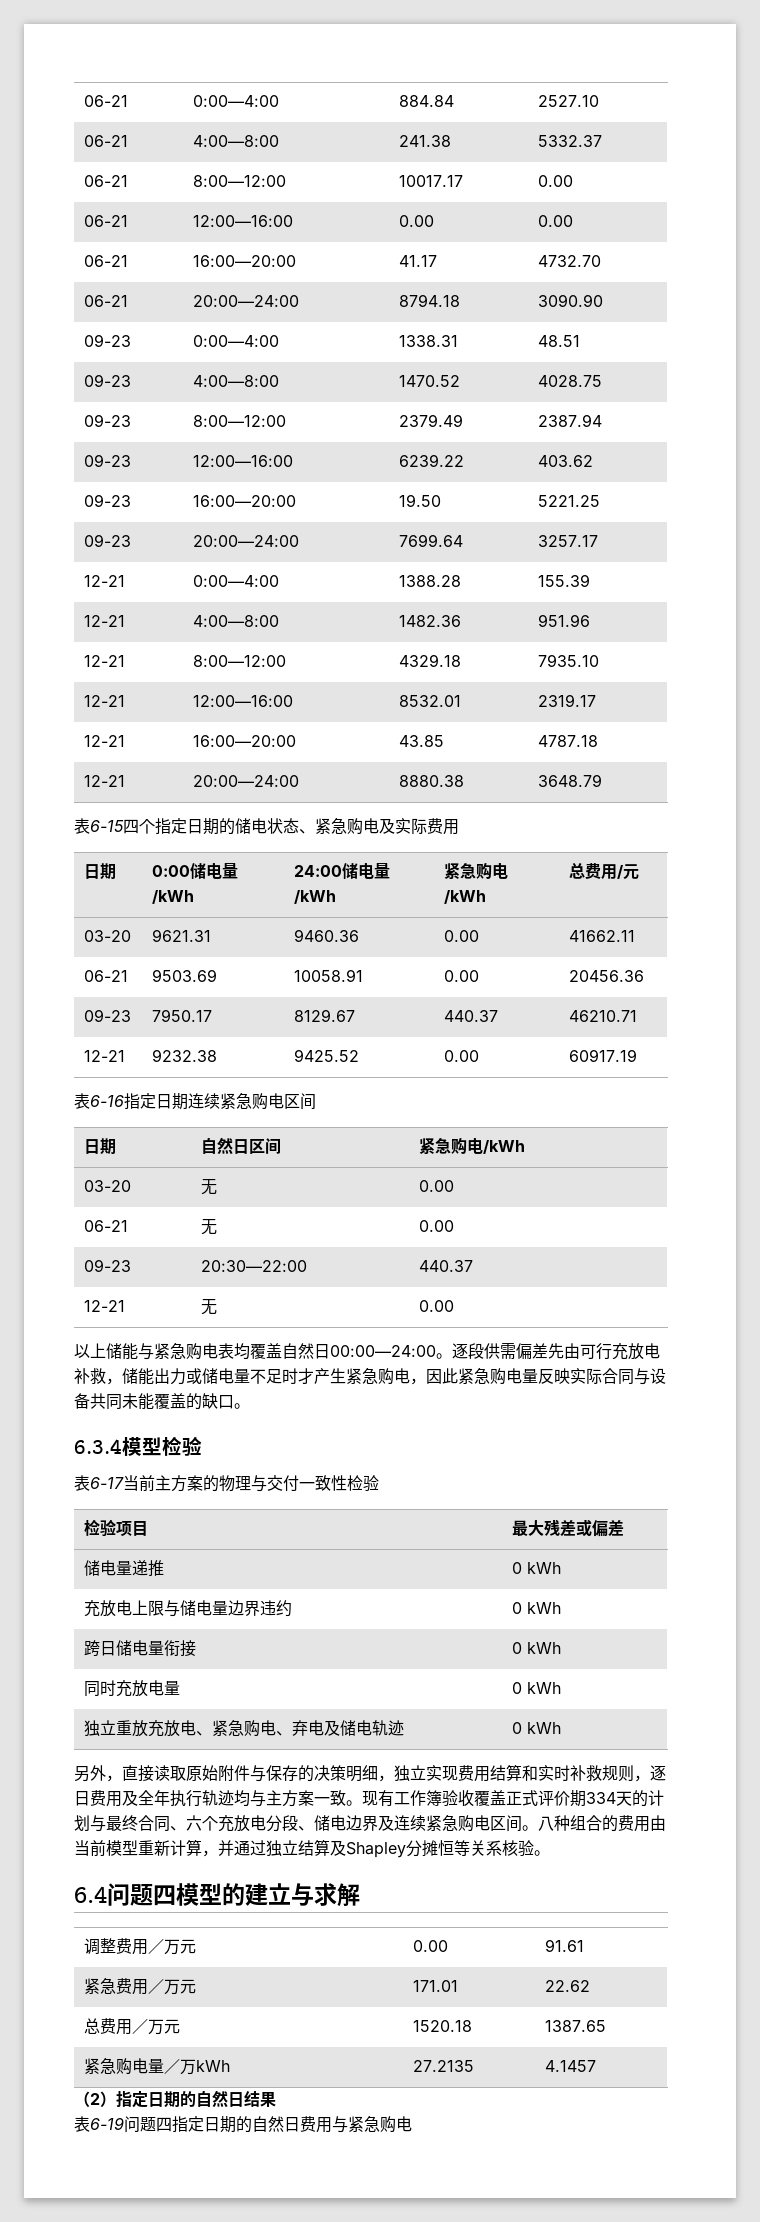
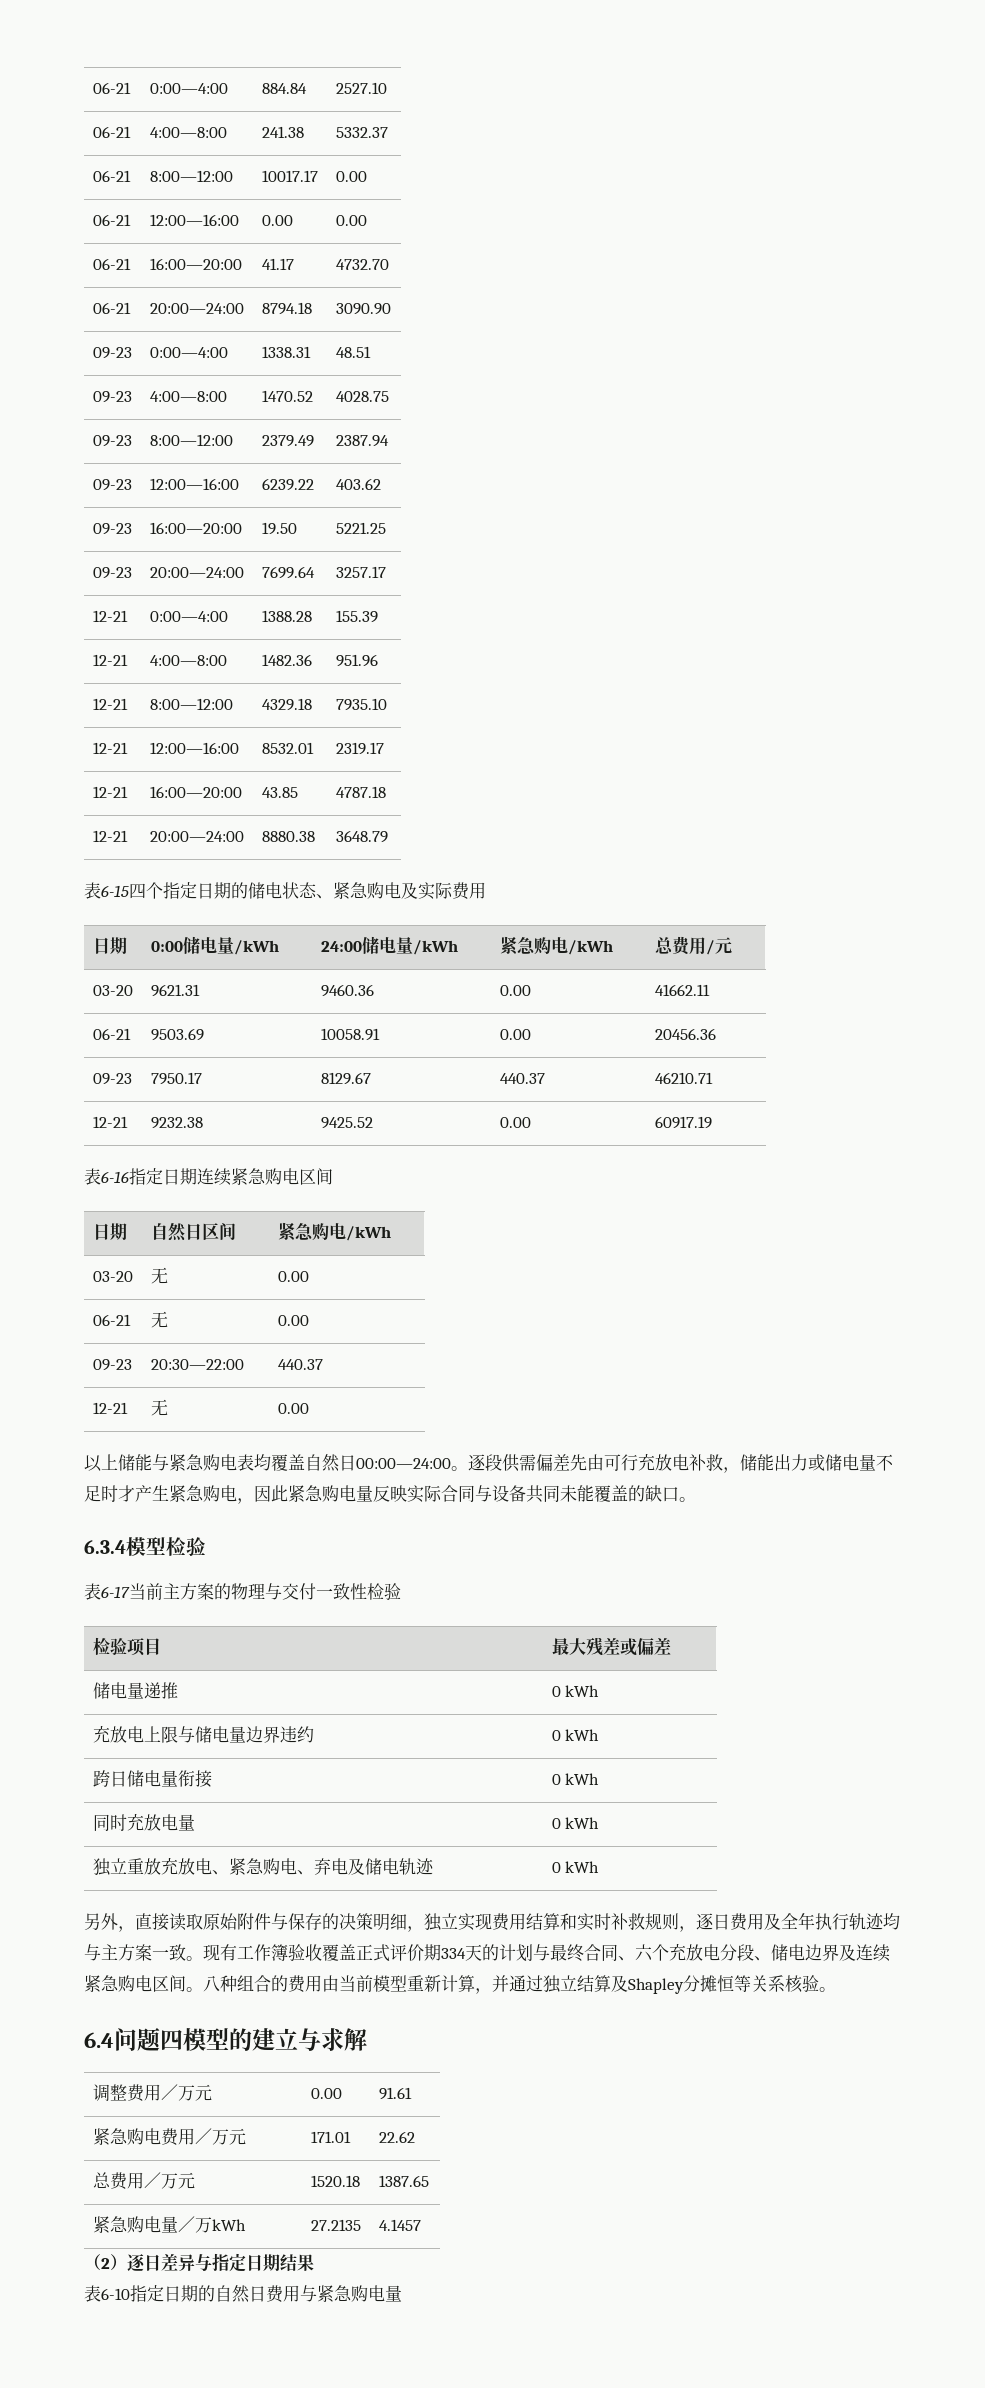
- 紧急费用／万元 | 171.01 | 22.62
+ 紧急购电费用／万元 | 171.01 | 22.62
- （2）指定日期的自然日结果
+ （2）逐日差异与指定日期结果
- 表6-19问题四指定日期的自然日费用与紧急购电
+ 表6-10指定日期的自然日费用与紧急购电量

